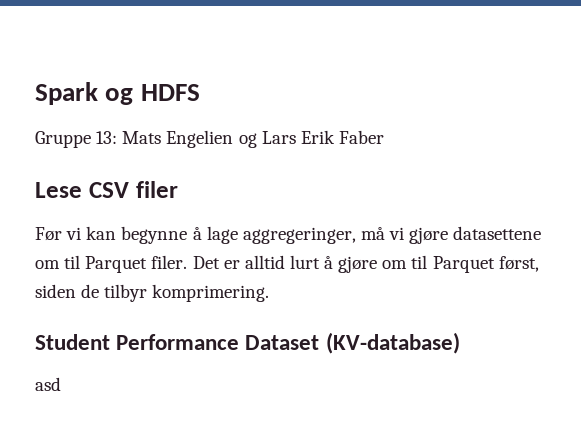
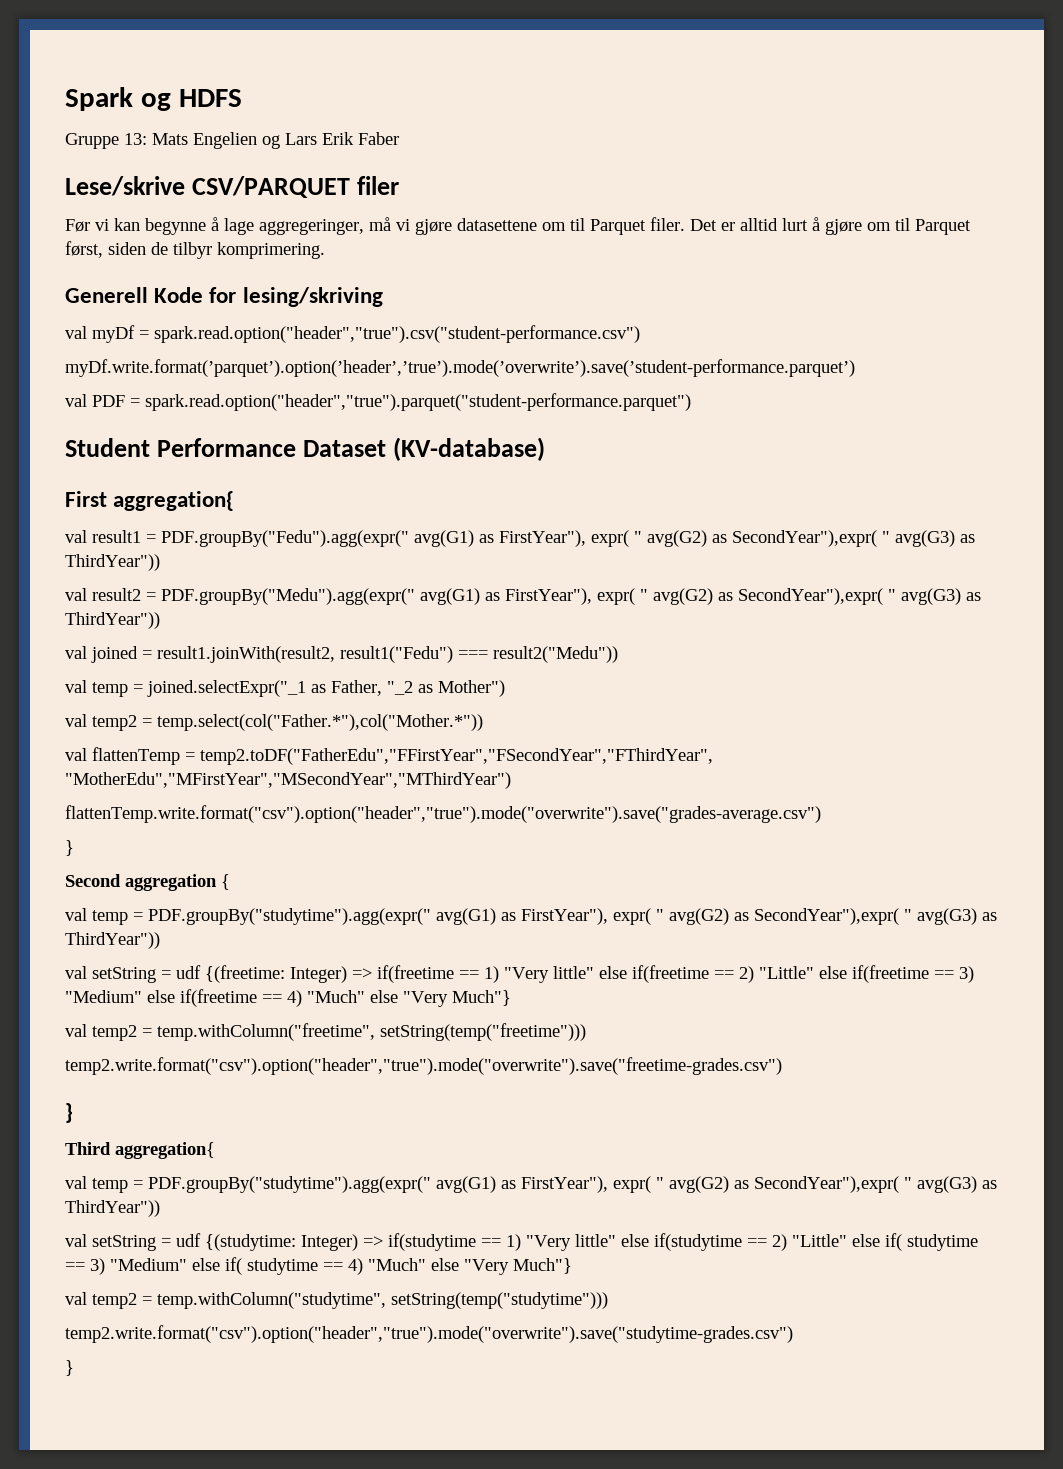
- Lese CSV filer
+ Lese/skrive CSV/PARQUET filer
+ Generell Kode for lesing/skriving
+ val myDf = spark.read.option("header","true").csv("student-performance.csv")
+ myDf.write.format(’parquet’).option(’header’,’true’).mode(’overwrite’).save(’student-performance.parquet’)
+ val PDF = spark.read.option("header","true").parquet("student-performance.parquet")
  Student Performance Dataset (KV-database)
- asd
+ First aggregation{
+ val result1 = PDF.groupBy("Fedu").agg(expr(" avg(G1) as FirstYear"), expr( " avg(G2) as SecondYear"),expr( " avg(G3) as ThirdYear"))
+ val result2 = PDF.groupBy("Medu").agg(expr(" avg(G1) as FirstYear"), expr( " avg(G2) as SecondYear"),expr( " avg(G3) as ThirdYear"))
+ val joined = result1.joinWith(result2, result1("Fedu") === result2("Medu"))
+ val temp = joined.selectExpr("_1 as Father, "_2 as Mother")
+ val temp2 = temp.select(col("Father.*"),col("Mother.*"))
+ val flattenTemp = temp2.toDF("FatherEdu","FFirstYear","FSecondYear","FThirdYear", "MotherEdu","MFirstYear","MSecondYear","MThirdYear")
+ flattenTemp.write.format("csv").option("header","true").mode("overwrite").save("grades-average.csv")
+ }
+ Second aggregation {
+ val temp = PDF.groupBy("studytime").agg(expr(" avg(G1) as FirstYear"), expr( " avg(G2) as SecondYear"),expr( " avg(G3) as ThirdYear"))
+ val setString = udf {(freetime: Integer) => if(freetime == 1) "Very little" else if(freetime == 2) "Little" else if(freetime == 3) "Medium" else if(freetime == 4) "Much" else "Very Much"}
+ val temp2 = temp.withColumn("freetime", setString(temp("freetime")))
+ temp2.write.format("csv").option("header","true").mode("overwrite").save("freetime-grades.csv")
+ }
+ Third aggregation{
+ val temp = PDF.groupBy("studytime").agg(expr(" avg(G1) as FirstYear"), expr( " avg(G2) as SecondYear"),expr( " avg(G3) as ThirdYear"))
+ val setString = udf {(studytime: Integer) => if(studytime == 1) "Very little" else if(studytime == 2) "Little" else if( studytime == 3) "Medium" else if( studytime == 4) "Much" else "Very Much"}
+ val temp2 = temp.withColumn("studytime", setString(temp("studytime")))
+ temp2.write.format("csv").option("header","true").mode("overwrite").save("studytime-grades.csv")
+ }

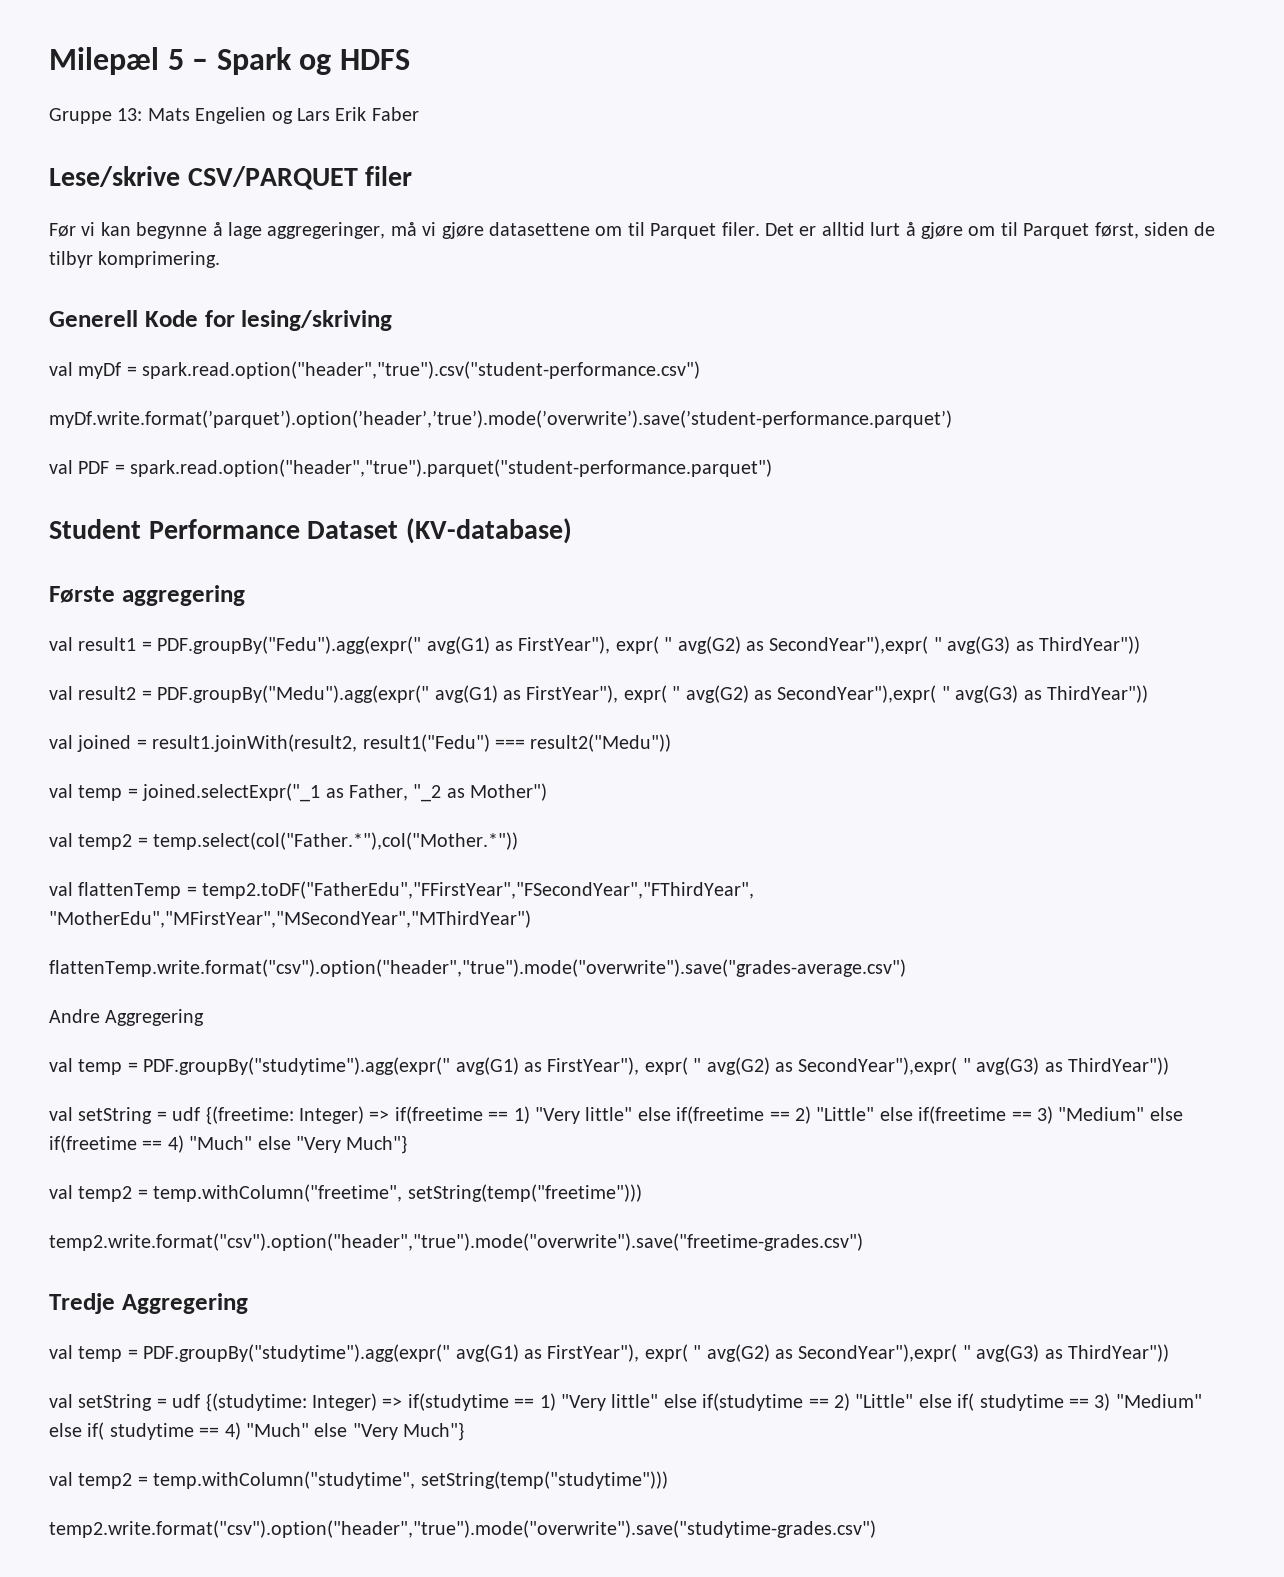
- Spark og HDFS
+ Milepæl 5 – Spark og HDFS
- First aggregation{
+ Første aggregering
  flattenTemp.write.format("csv").option("header","true").mode("overwrite").save("grades-average.csv")
- }
- Second aggregation {
+ Andre Aggregering
  temp2.write.format("csv").option("header","true").mode("overwrite").save("freetime-grades.csv")
- }
- Third aggregation{
+ Tredje Aggregering
  temp2.write.format("csv").option("header","true").mode("overwrite").save("studytime-grades.csv")
- }

